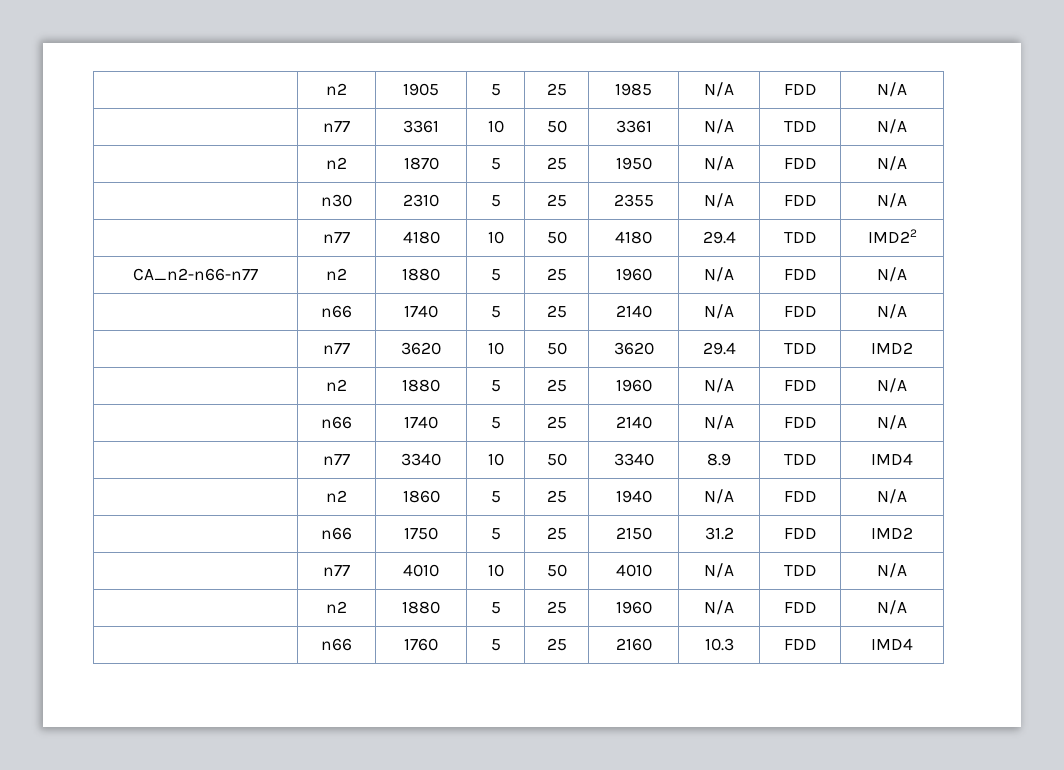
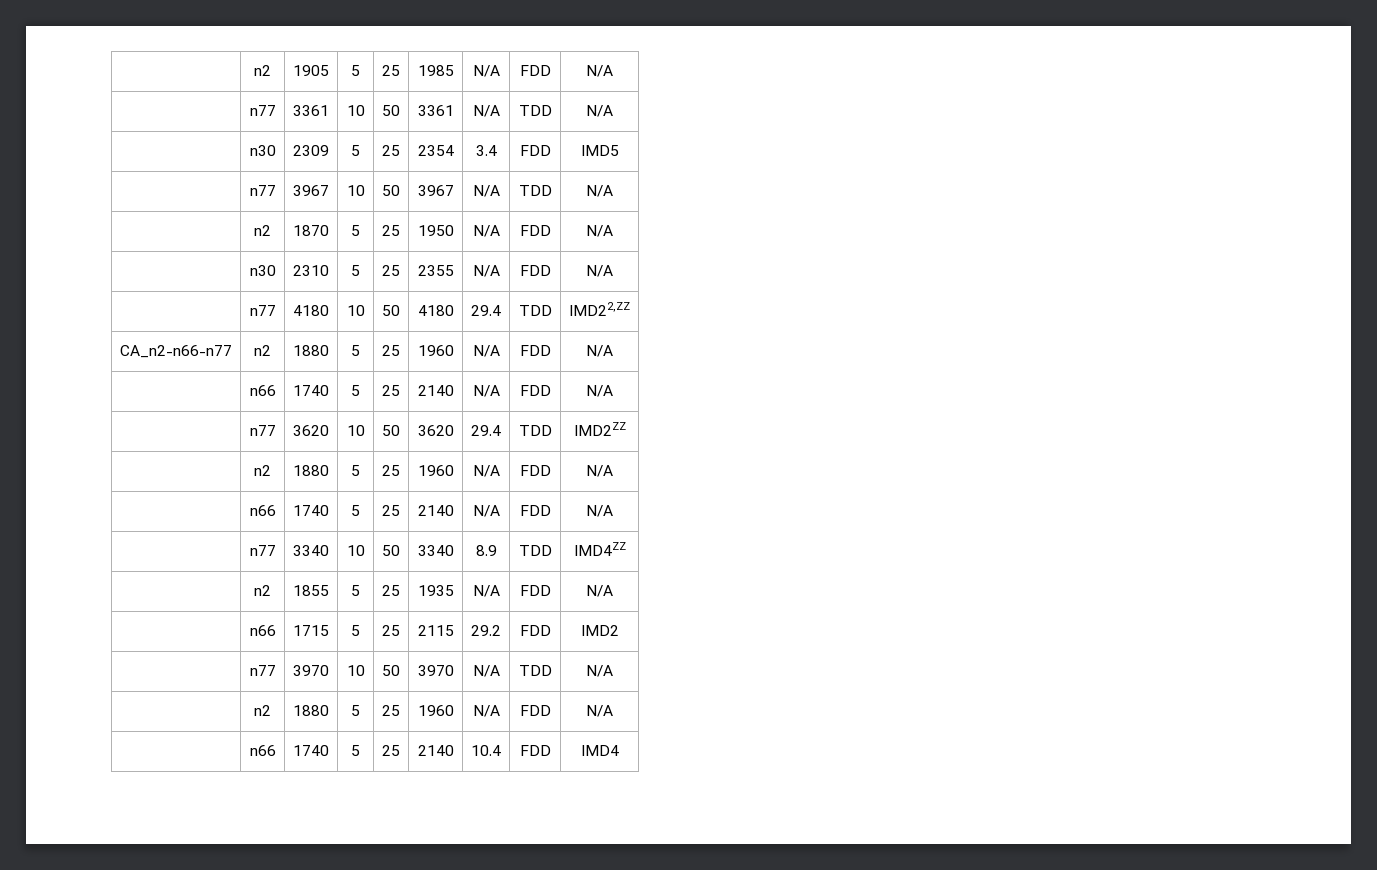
+ | n30 | 2309 | 5 | 25 | 2354 | 3.4 | FDD | IMD5
+ | n77 | 3967 | 10 | 50 | 3967 | N/A | TDD | N/A
- | n77 | 4180 | 10 | 50 | 4180 | 29.4 | TDD | IMD22
+ | n77 | 4180 | 10 | 50 | 4180 | 29.4 | TDD | IMD22,ZZ
- | n77 | 3620 | 10 | 50 | 3620 | 29.4 | TDD | IMD2
+ | n77 | 3620 | 10 | 50 | 3620 | 29.4 | TDD | IMD2ZZ
- | n77 | 3340 | 10 | 50 | 3340 | 8.9 | TDD | IMD4
- | n2 | 1860 | 5 | 25 | 1940 | N/A | FDD | N/A
- | n66 | 1750 | 5 | 25 | 2150 | 31.2 | FDD | IMD2
+ | n77 | 3340 | 10 | 50 | 3340 | 8.9 | TDD | IMD4ZZ
+ | n2 | 1855 | 5 | 25 | 1935 | N/A | FDD | N/A
+ | n66 | 1715 | 5 | 25 | 2115 | 29.2 | FDD | IMD2
- | n77 | 4010 | 10 | 50 | 4010 | N/A | TDD | N/A
+ | n77 | 3970 | 10 | 50 | 3970 | N/A | TDD | N/A
- | n66 | 1760 | 5 | 25 | 2160 | 10.3 | FDD | IMD4
+ | n66 | 1740 | 5 | 25 | 2140 | 10.4 | FDD | IMD4

